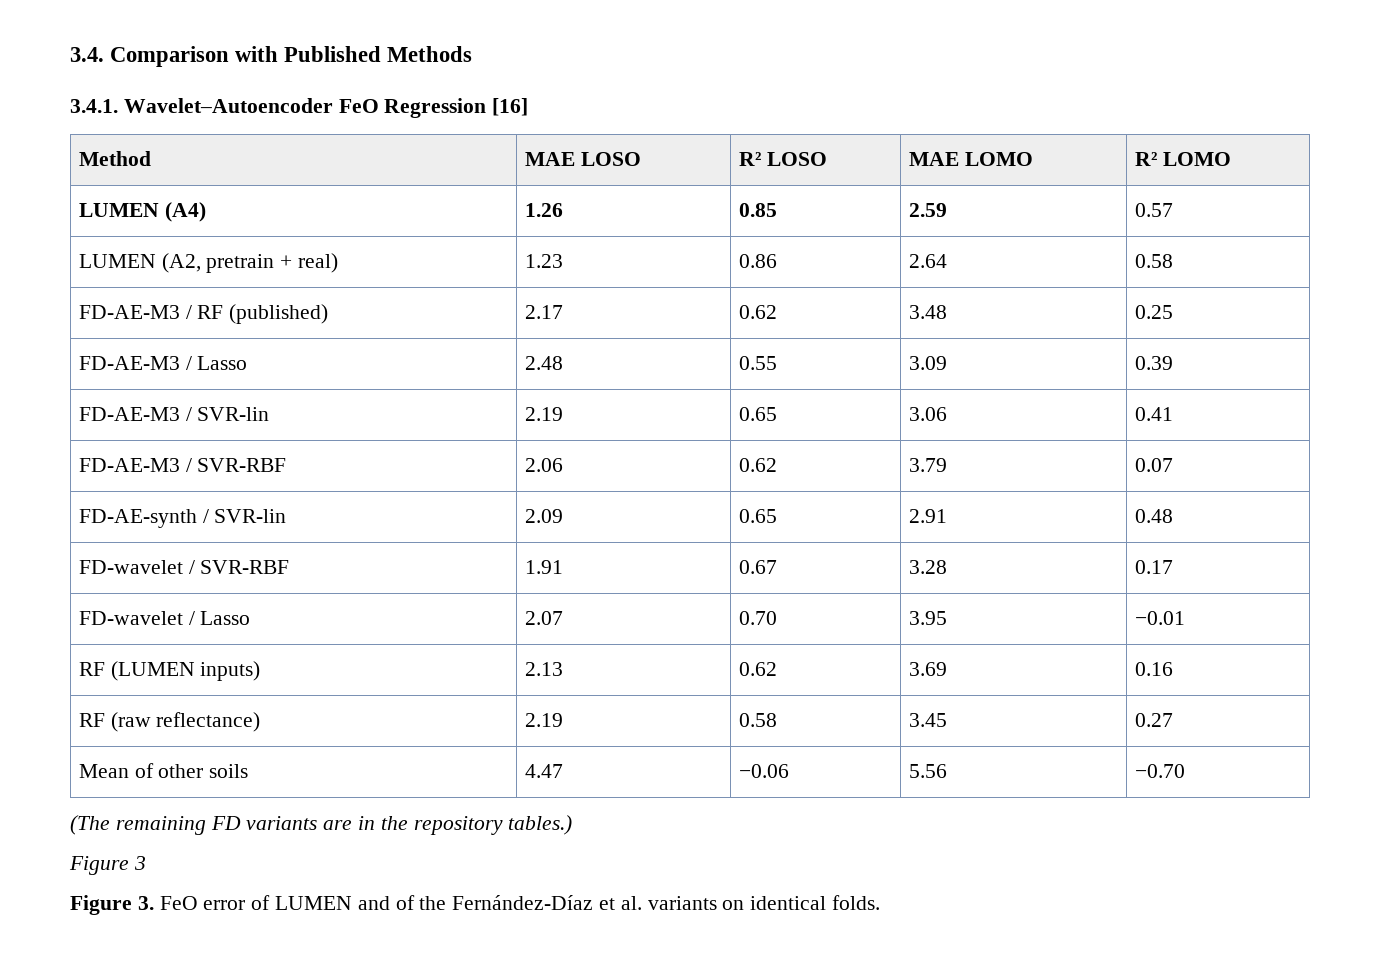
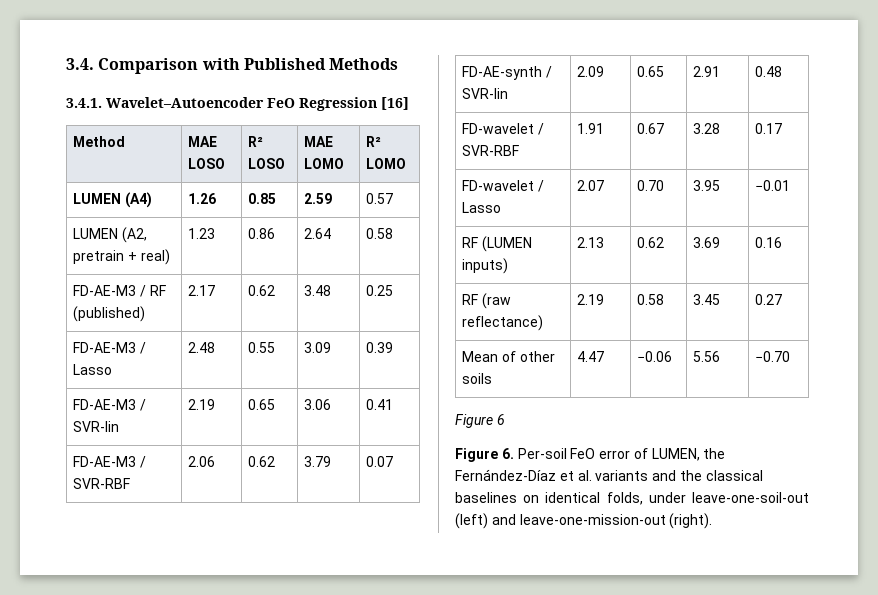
- (The remaining FD variants are in the repository tables.)
- Figure 3
- Figure 3. FeO error of LUMEN and of the Fernández-Díaz et al. variants on identical folds.
+ Figure 6
+ Figure 6. Per-soil FeO error of LUMEN, the Fernández-Díaz et al. variants and the classical baselines on identical folds, under leave-one-soil-out (left) and leave-one-mission-out (right).

